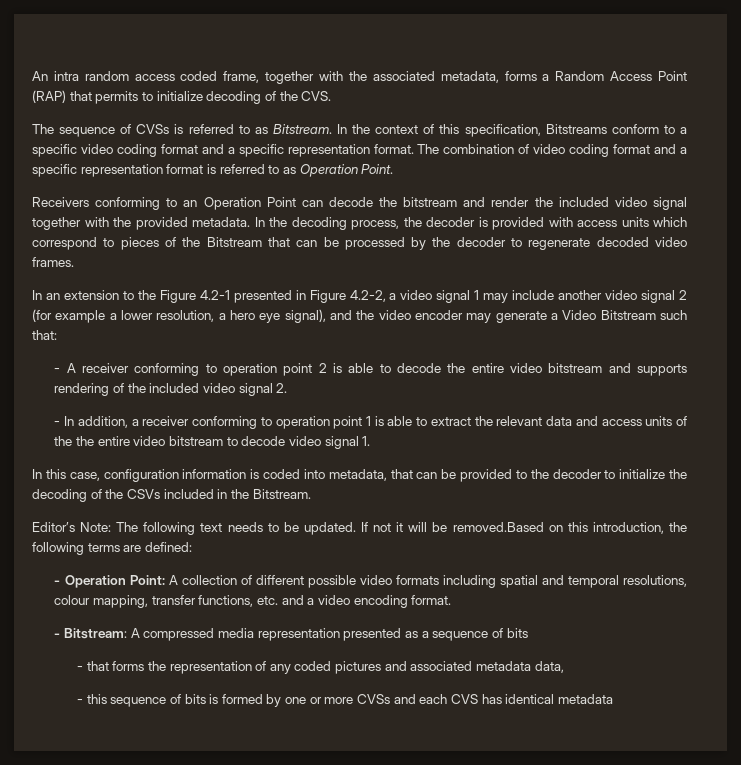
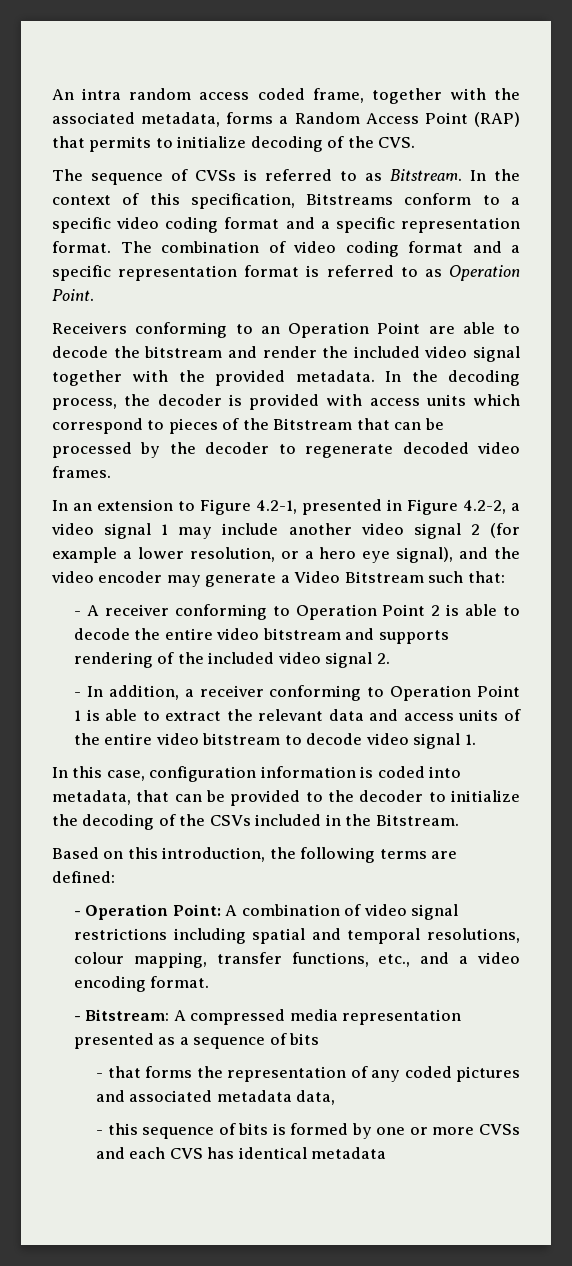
- Receivers conforming to an Operation Point can decode the bitstream and render the included video signal together with the provided metadata.
+ Receivers conforming to an Operation Point are able to decode the bitstream and render the included video signal together with the provided metadata.
- In an extension to the Figure 4.2-1 presented in Figure 4.2-2, a video signal 1 may include another video signal 2 (for example a lower resolution, a hero eye signal), and the video encoder may generate a Video Bitstream such that:
+ In an extension to Figure 4.2-1, presented in Figure 4.2-2, a video signal 1 may include another video signal 2 (for example a lower resolution, or a hero eye signal), and the video encoder may generate a Video Bitstream such that:
- - A receiver conforming to operation point 2 is able to decode the entire video bitstream and supports rendering of the included video signal 2.
+ - A receiver conforming to Operation Point 2 is able to decode the entire video bitstream and supports rendering of the included video signal 2.
- - In addition, a receiver conforming to operation point 1 is able to extract the relevant data and access units of the the entire video bitstream to decode video signal 1.
+ - In addition, a receiver conforming to Operation Point 1 is able to extract the relevant data and access units of the entire video bitstream to decode video signal 1.
- Editor’s Note: The following text needs to be updated. If not it will be removed.Based on this introduction, the following terms are defined:
+ Based on this introduction, the following terms are defined:
- - Operation Point: A collection of different possible video formats including spatial and temporal resolutions, colour mapping, transfer functions, etc. and a video encoding format.
+ - Operation Point: A combination of video signal restrictions including spatial and temporal resolutions, colour mapping, transfer functions, etc., and a video encoding format.

